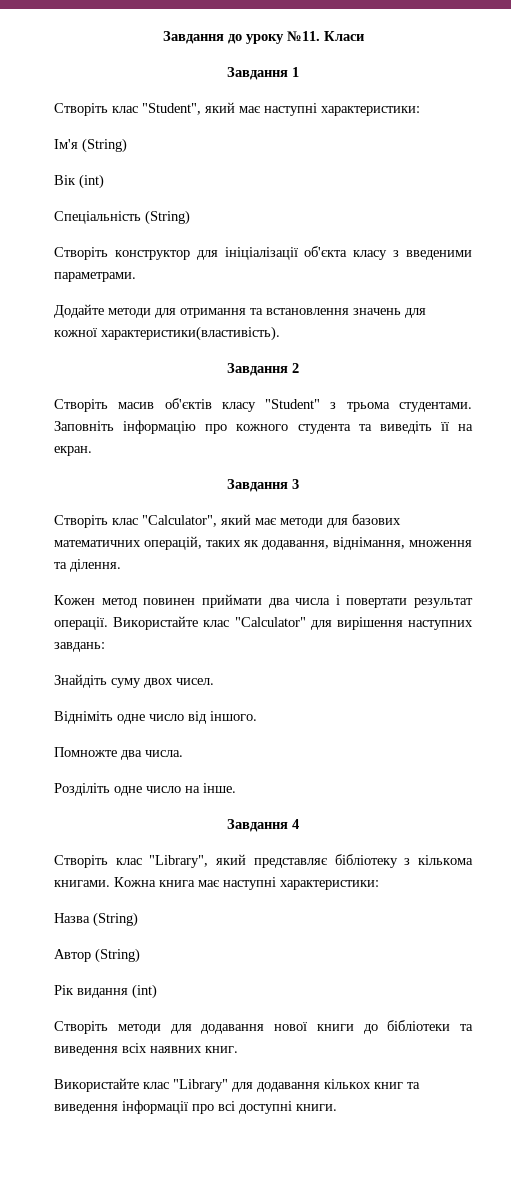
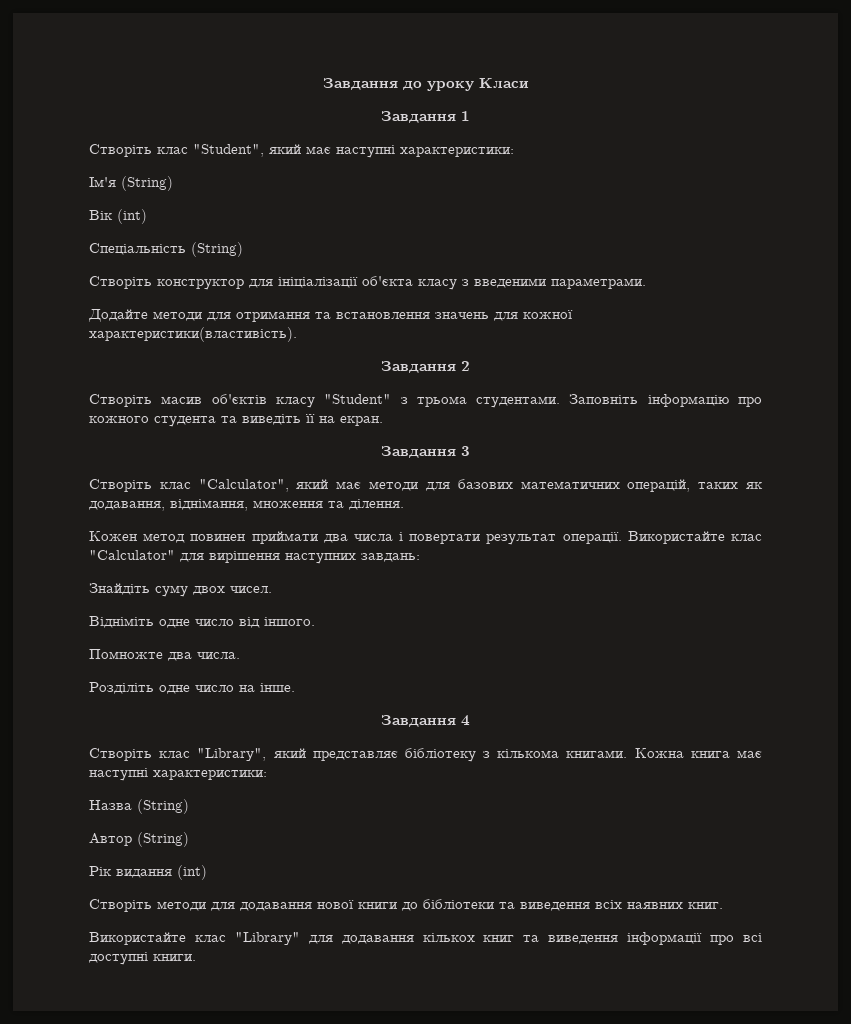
- Завдання до уроку №11. Класи
+ Завдання до уроку Класи

